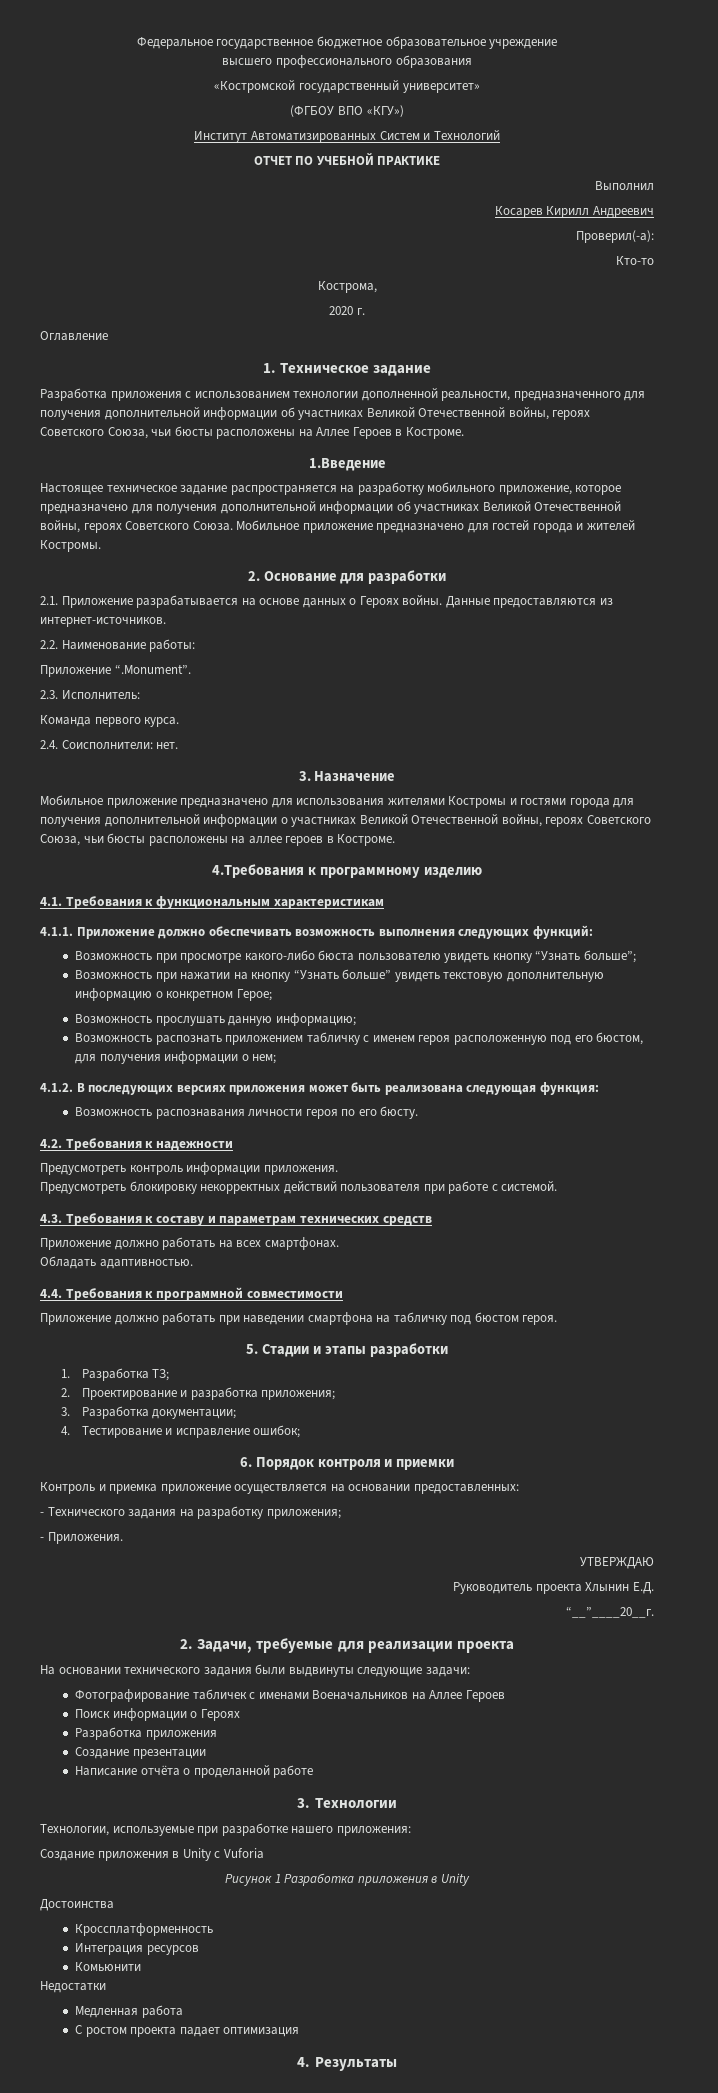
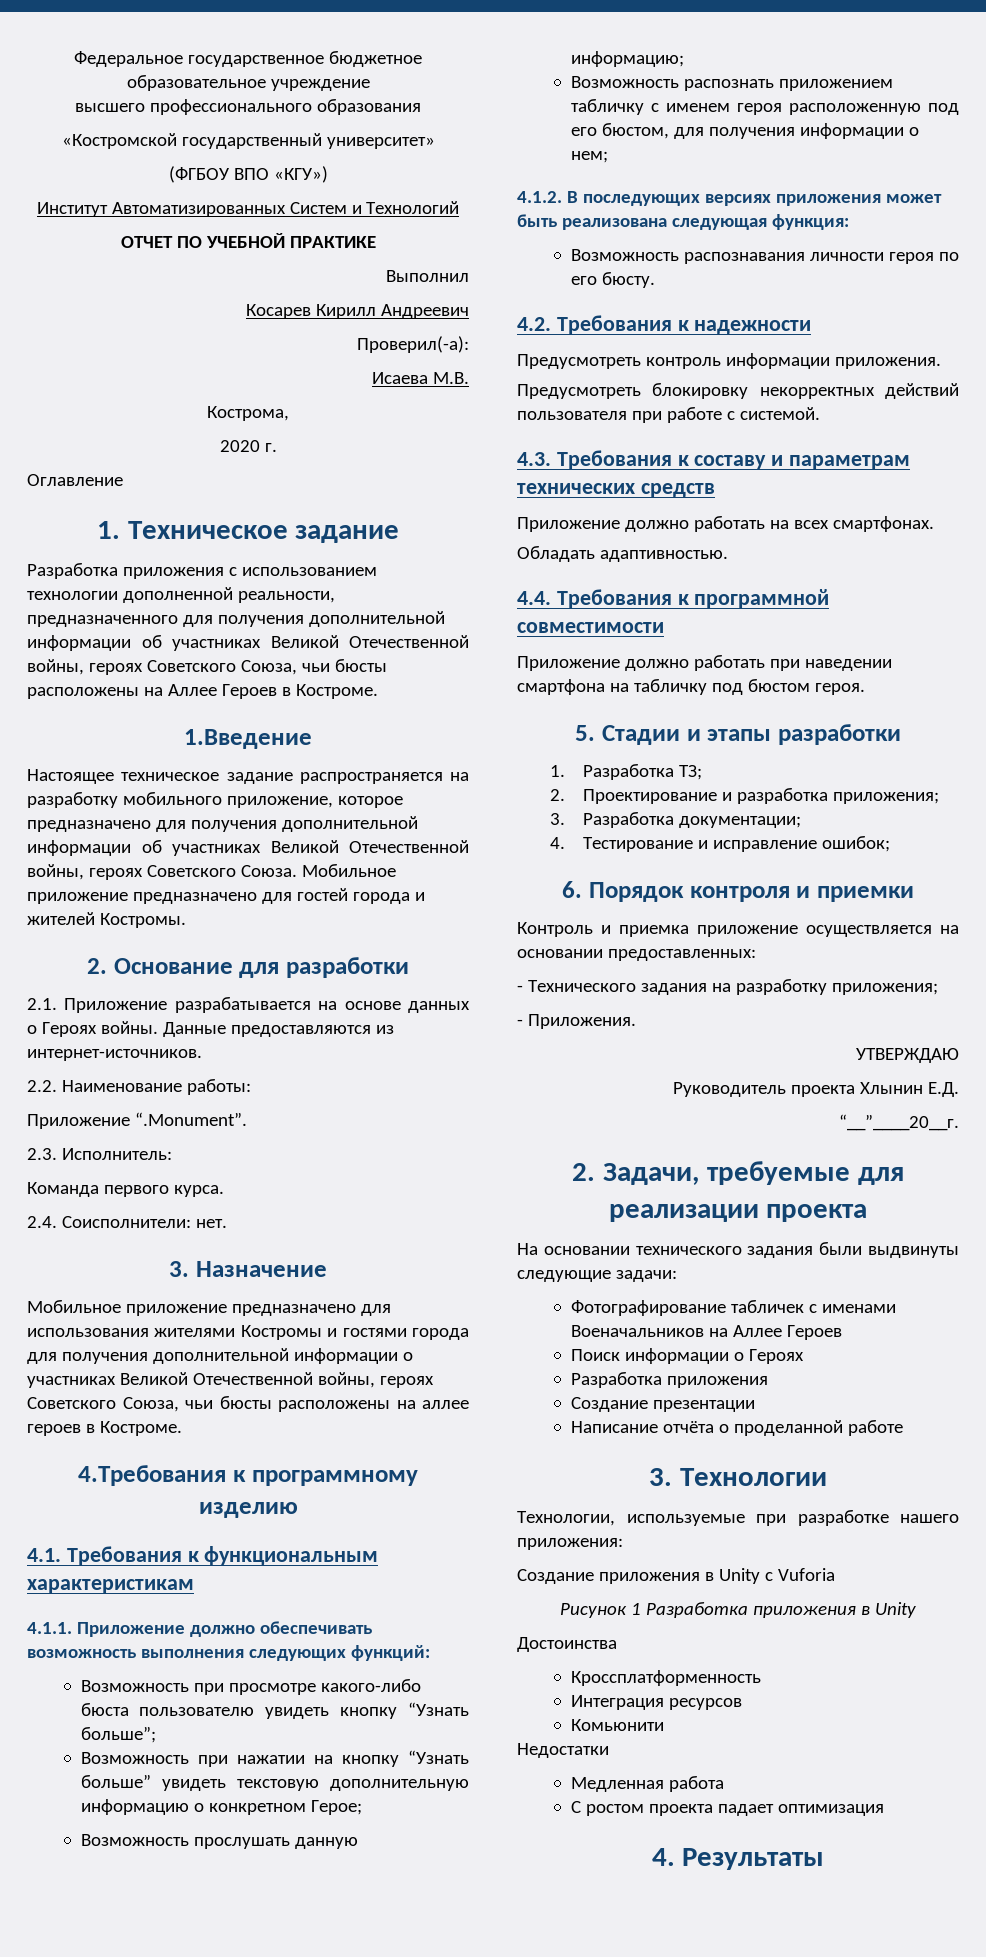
- Кто-то
+ Исаева М.В.

